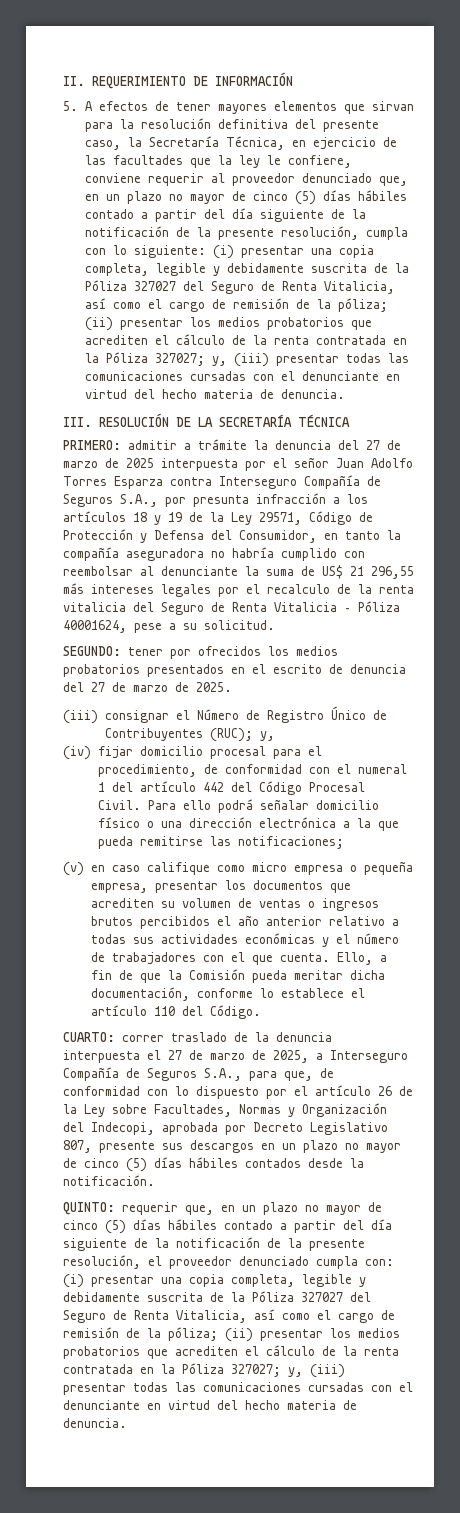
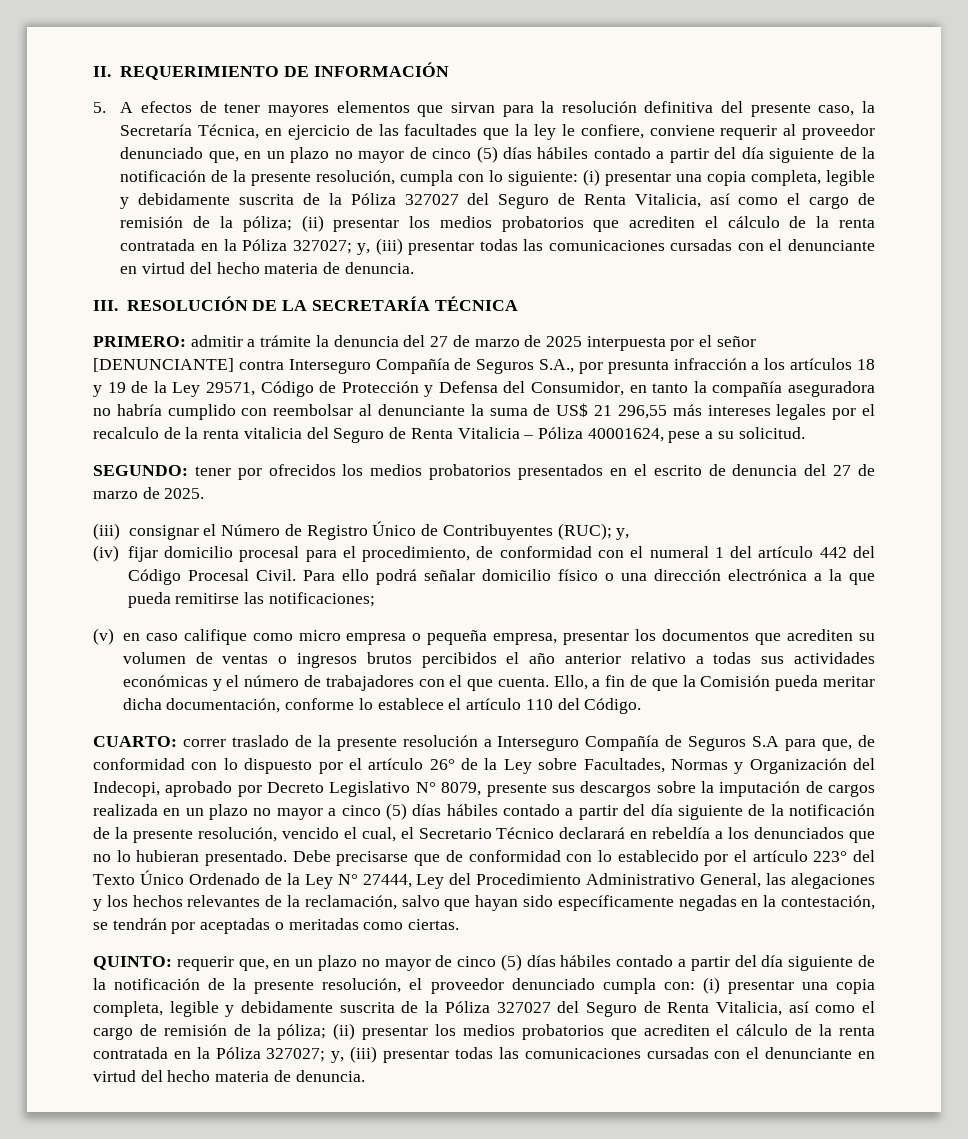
- admitir a trámite la denuncia del 27 de marzo de 2025 interpuesta por el señor Juan Adolfo Torres Esparza contra Interseguro Compañía de Seguros S.A., por presunta infracción a los artículos 18 y 19 de la Ley 29571, Código de Protección y Defensa del Consumidor, en tanto la compañía aseguradora no habría cumplido con reembolsar al denunciante la suma de US$ 21 296,55 más intereses legales por el recalculo de la renta vitalicia del Seguro de Renta Vitalicia – Póliza 40001624, pese a su solicitud.
+ admitir a trámite la denuncia del 27 de marzo de 2025 interpuesta por el señor [DENUNCIANTE] contra Interseguro Compañía de Seguros S.A., por presunta infracción a los artículos 18 y 19 de la Ley 29571, Código de Protección y Defensa del Consumidor, en tanto la compañía aseguradora no habría cumplido con reembolsar al denunciante la suma de US$ 21 296,55 más intereses legales por el recalculo de la renta vitalicia del Seguro de Renta Vitalicia – Póliza 40001624, pese a su solicitud.
- CUARTO: correr traslado de la denuncia interpuesta el 27 de marzo de 2025, a Interseguro Compañía de Seguros S.A., para que, de conformidad con lo dispuesto por el artículo 26 de la Ley sobre Facultades, Normas y Organización del Indecopi, aprobada por Decreto Legislativo 807, presente sus descargos en un plazo no mayor de cinco (5) días hábiles contados desde la notificación.
+ CUARTO: correr traslado de la presente resolución a Interseguro Compañía de Seguros S.A para que, de conformidad con lo dispuesto por el artículo 26° de la Ley sobre Facultades, Normas y Organización del Indecopi, aprobado por Decreto Legislativo N° 8079, presente sus descargos sobre la imputación de cargos realizada en un plazo no mayor a cinco (5) días hábiles contado a partir del día siguiente de la notificación de la presente resolución, vencido el cual, el Secretario Técnico declarará en rebeldía a los denunciados que no lo hubieran presentado. Debe precisarse que de conformidad con lo establecido por el artículo 223° del Texto Único Ordenado de la Ley N° 27444, Ley del Procedimiento Administrativo General, las alegaciones y los hechos relevantes de la reclamación, salvo que hayan sido específicamente negadas en la contestación, se tendrán por aceptadas o meritadas como ciertas.

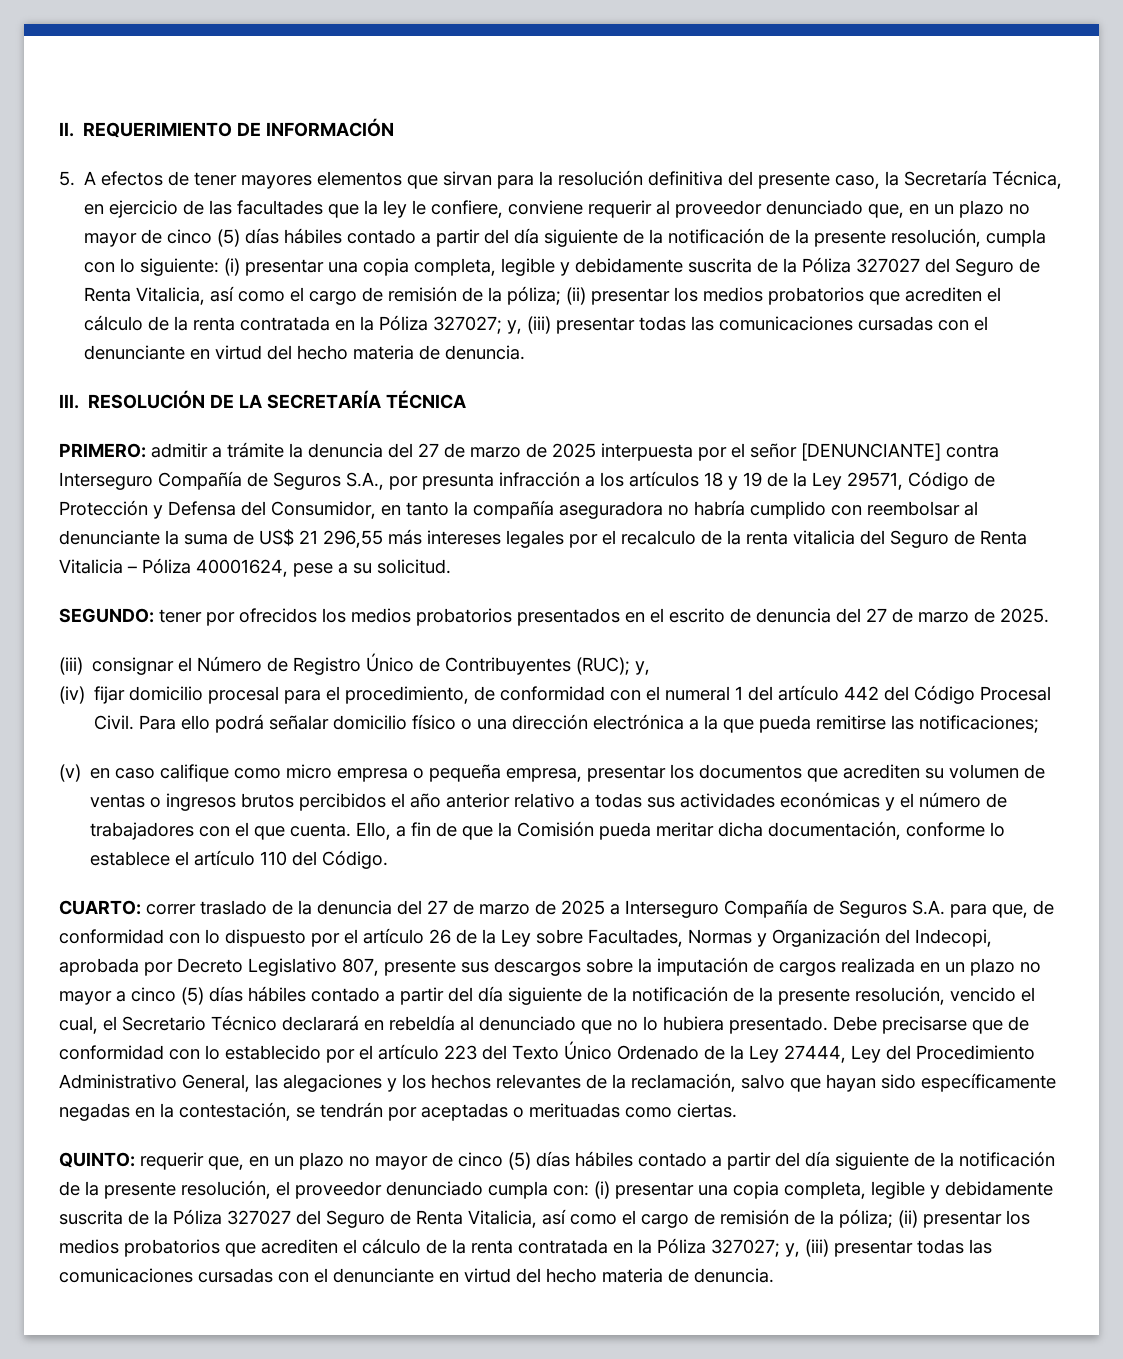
- correr traslado de la presente resolución a Interseguro Compañía de Seguros S.A para que, de conformidad con lo dispuesto por el artículo 26° de la Ley sobre Facultades, Normas y Organización del Indecopi, aprobado por Decreto Legislativo N° 8079, presente sus descargos sobre la imputación de cargos realizada en un plazo no mayor a cinco (5) días hábiles contado a partir del día siguiente de la notificación de la presente resolución, vencido el cual, el Secretario Técnico declarará en rebeldía a los denunciados que no lo hubieran presentado.
+ correr traslado de la denuncia del 27 de marzo de 2025 a Interseguro Compañía de Seguros S.A. para que, de conformidad con lo dispuesto por el artículo 26 de la Ley sobre Facultades, Normas y Organización del Indecopi, aprobada por Decreto Legislativo 807, presente sus descargos sobre la imputación de cargos realizada en un plazo no mayor a cinco (5) días hábiles contado a partir del día siguiente de la notificación de la presente resolución, vencido el cual, el Secretario Técnico declarará en rebeldía al denunciado que no lo hubiera presentado.
- Debe precisarse que de conformidad con lo establecido por el artículo 223° del Texto Único Ordenado de la Ley N° 27444, Ley del Procedimiento Administrativo General, las alegaciones y los hechos relevantes de la reclamación, salvo que hayan sido específicamente negadas en la contestación, se tendrán por aceptadas o meritadas como ciertas.
+ Debe precisarse que de conformidad con lo establecido por el artículo 223 del Texto Único Ordenado de la Ley 27444, Ley del Procedimiento Administrativo General, las alegaciones y los hechos relevantes de la reclamación, salvo que hayan sido específicamente negadas en la contestación, se tendrán por aceptadas o merituadas como ciertas.

